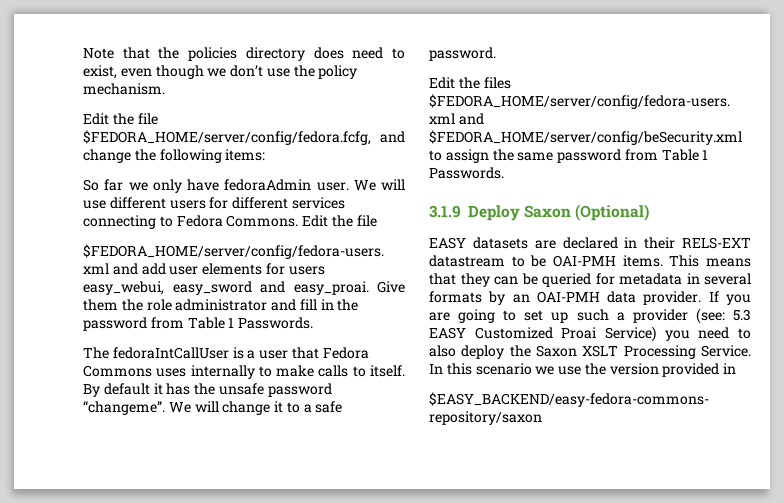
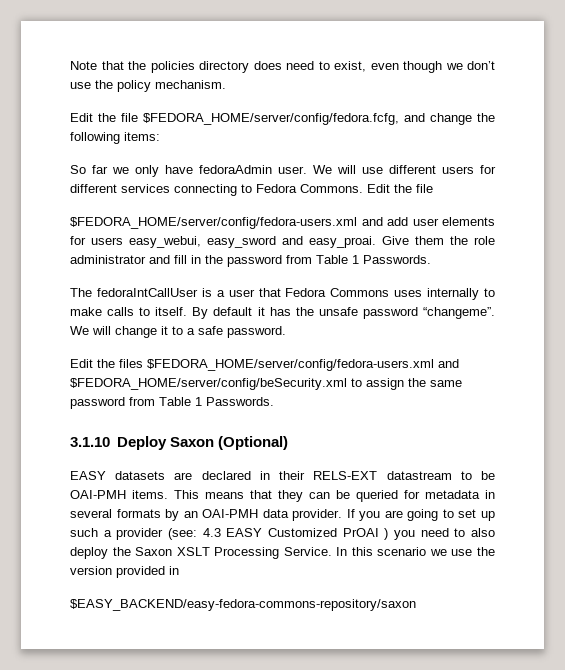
- 3.1.9 Deploy Saxon (Optional)
+ 3.1.10 Deploy Saxon (Optional)
- If you are going to set up such a provider (see: 5.3 EASY Customized Proai Service) you need to also deploy the Saxon XSLT Processing Service.
+ If you are going to set up such a provider (see: 4.3 EASY Customized PrOAI ) you need to also deploy the Saxon XSLT Processing Service.

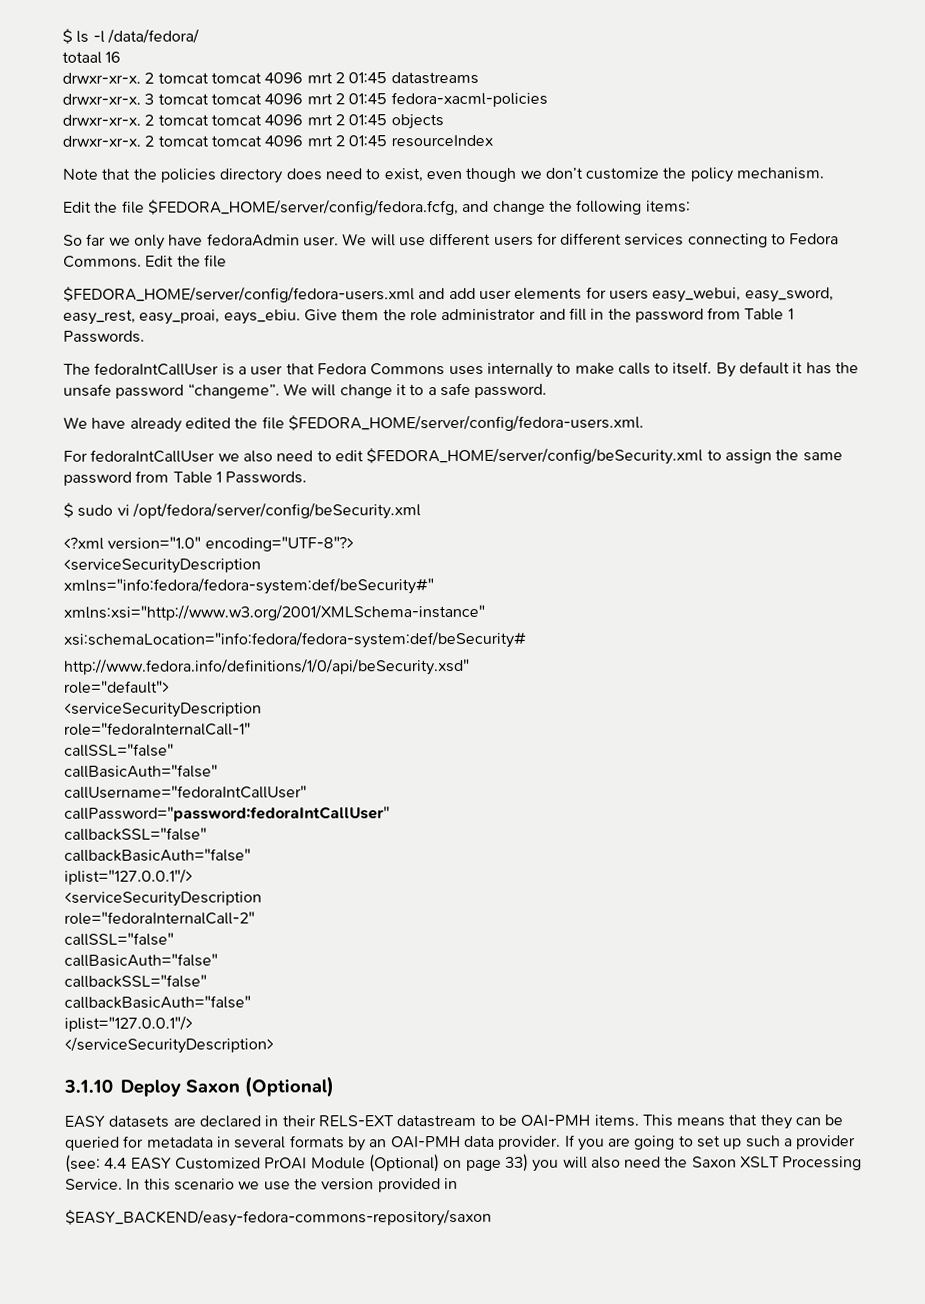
+ $ ls -l /data/fedora/
+ totaal 16
+ drwxr-xr-x. 2 tomcat tomcat 4096 mrt 2 01:45 datastreams
+ drwxr-xr-x. 3 tomcat tomcat 4096 mrt 2 01:45 fedora-xacml-policies
+ drwxr-xr-x. 2 tomcat tomcat 4096 mrt 2 01:45 objects
+ drwxr-xr-x. 2 tomcat tomcat 4096 mrt 2 01:45 resourceIndex
- Note that the policies directory does need to exist, even though we don’t use the policy mechanism.
+ Note that the policies directory does need to exist, even though we don’t customize the policy mechanism.
- $FEDORA_HOME/server/config/fedora-users.xml and add user elements for users easy_webui, easy_sword and easy_proai.
+ $FEDORA_HOME/server/config/fedora-users.xml and add user elements for users easy_webui, easy_sword, easy_rest, easy_proai, eays_ebiu.
- Edit the files $FEDORA_HOME/server/config/fedora-users.xml and $FEDORA_HOME/server/config/beSecurity.xml to assign the same password from Table 1 Passwords.
+ We have already edited the file $FEDORA_HOME/server/config/fedora-users.xml.
+ For fedoraIntCallUser we also need to edit $FEDORA_HOME/server/config/beSecurity.xml to assign the same password from Table 1 Passwords.
+ $ sudo vi /opt/fedora/server/config/beSecurity.xml
+ <?xml version="1.0" encoding="UTF-8"?>
+ <serviceSecurityDescription
+ xmlns="info:fedora/fedora-system:def/beSecurity#"
+ xmlns:xsi="http://www.w3.org/2001/XMLSchema-instance"
+ xsi:schemaLocation="info:fedora/fedora-system:def/beSecurity#
+ http://www.fedora.info/definitions/1/0/api/beSecurity.xsd"
+ role="default">
+ <serviceSecurityDescription
+ role="fedoraInternalCall-1"
+ callSSL="false"
+ callBasicAuth="false"
+ callUsername="fedoraIntCallUser"
+ callPassword="password:fedoraIntCallUser"
+ callbackSSL="false"
+ callbackBasicAuth="false"
+ iplist="127.0.0.1"/>
+ <serviceSecurityDescription
+ role="fedoraInternalCall-2"
+ callSSL="false"
+ callBasicAuth="false"
+ callbackSSL="false"
+ callbackBasicAuth="false"
+ iplist="127.0.0.1"/>
+ </serviceSecurityDescription>
- If you are going to set up such a provider (see: 4.3 EASY Customized PrOAI ) you need to also deploy the Saxon XSLT Processing Service.
+ If you are going to set up such a provider (see: 4.4 EASY Customized PrOAI Module (Optional) on page 33) you will also need the Saxon XSLT Processing Service.

